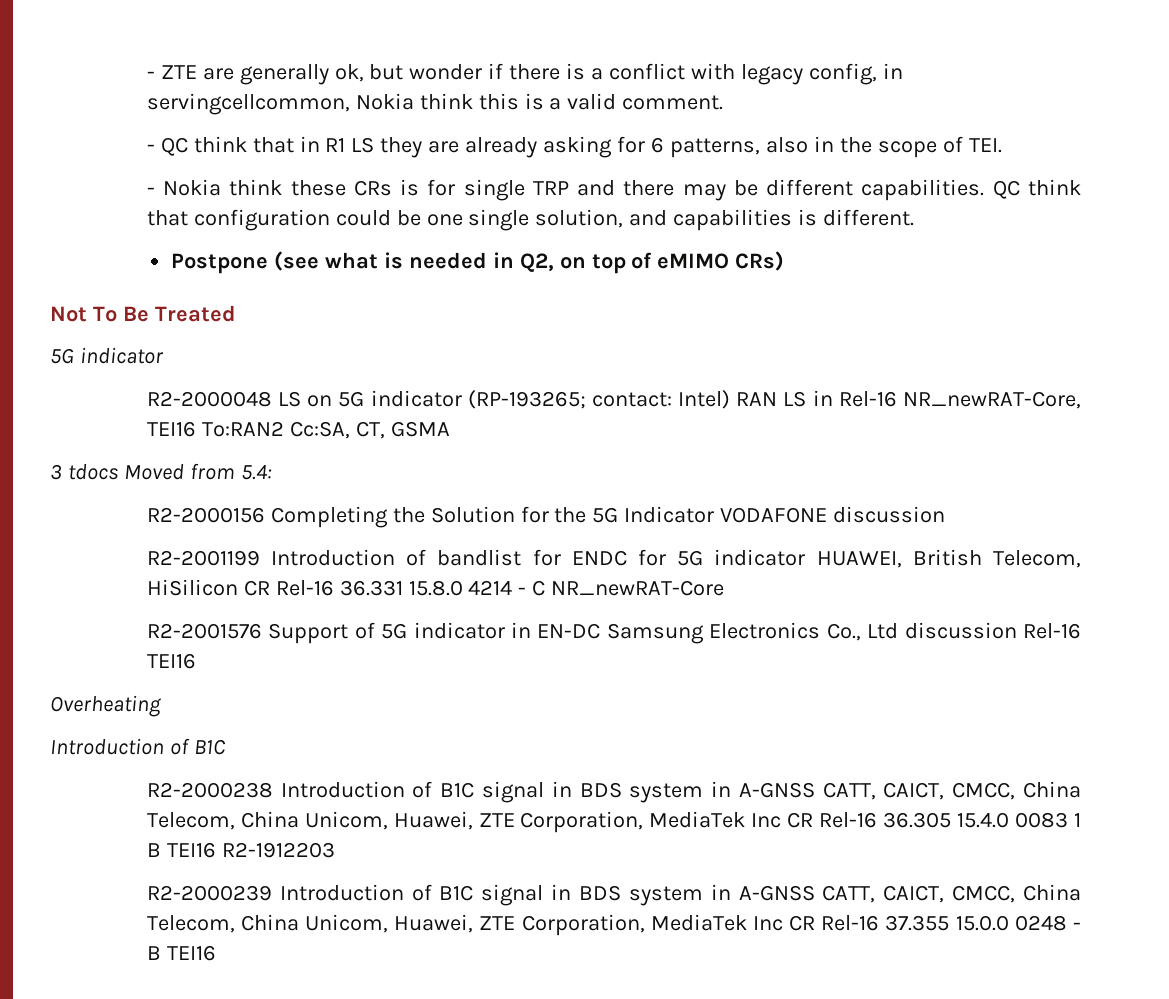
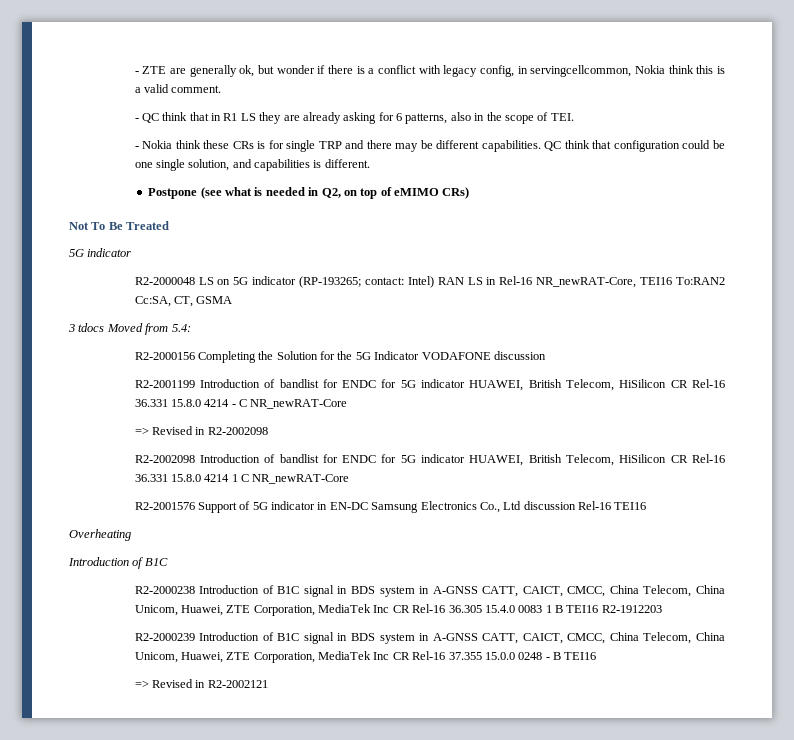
+ => Revised in R2-2002098
+ R2-2002098 Introduction of bandlist for ENDC for 5G indicator HUAWEI, British Telecom, HiSilicon CR Rel-16 36.331 15.8.0 4214 1 C NR_newRAT-Core
+ => Revised in R2-2002121

